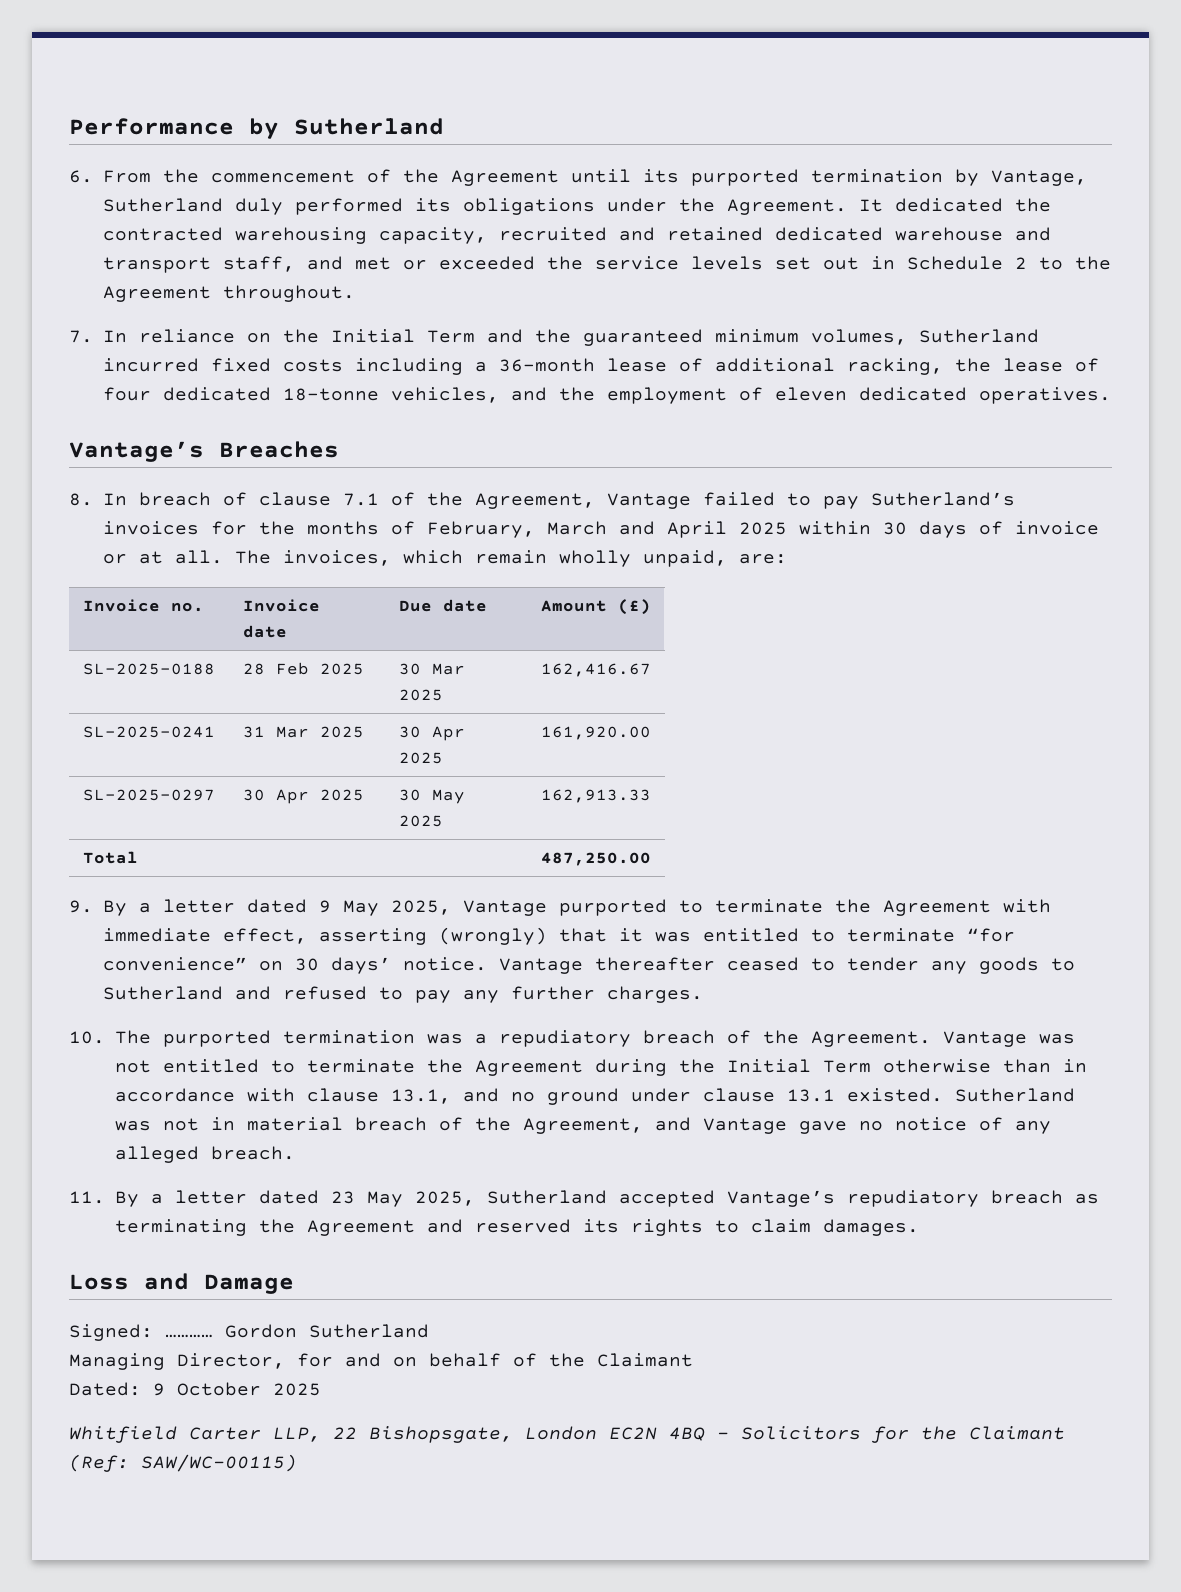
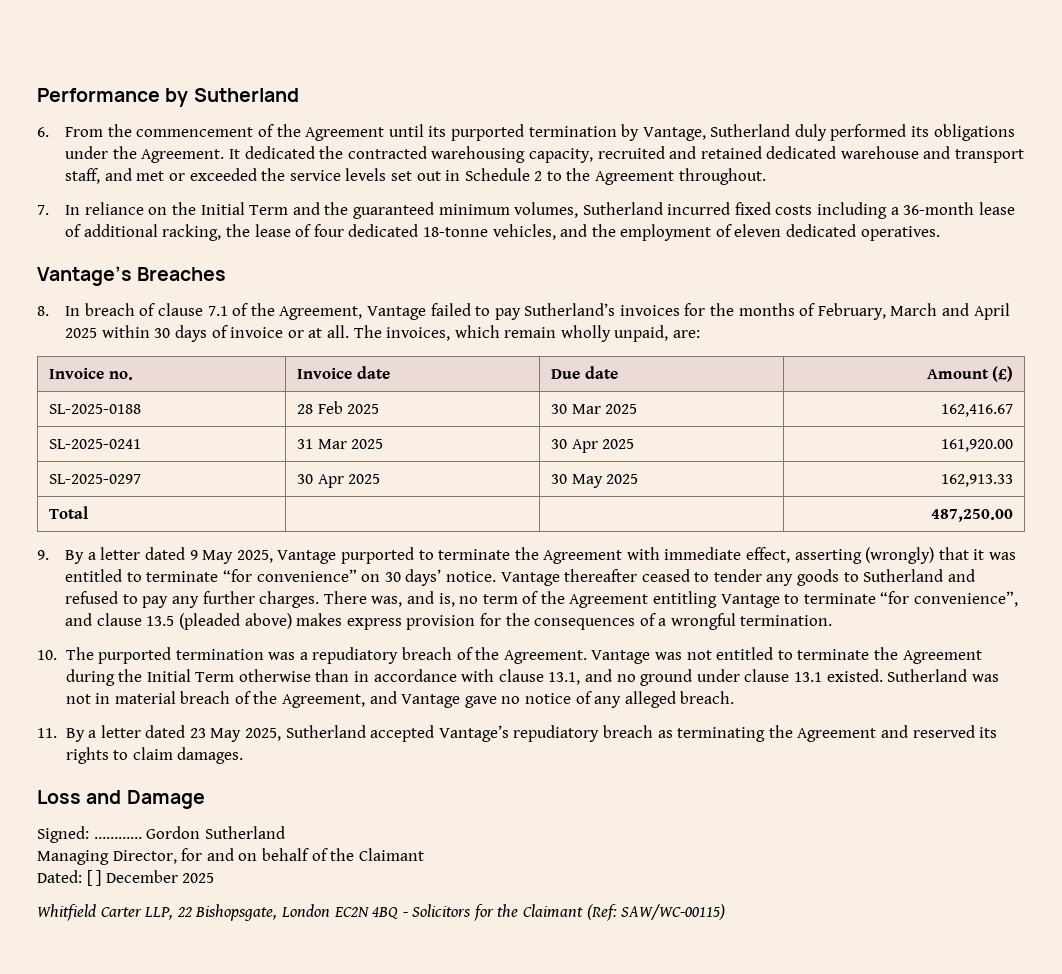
+ There was, and is, no term of the Agreement entitling Vantage to terminate “for convenience”, and clause 13.5 (pleaded above) makes express provision for the consequences of a wrongful termination.
- Dated: 9 October 2025
+ Dated: [ ] December 2025

